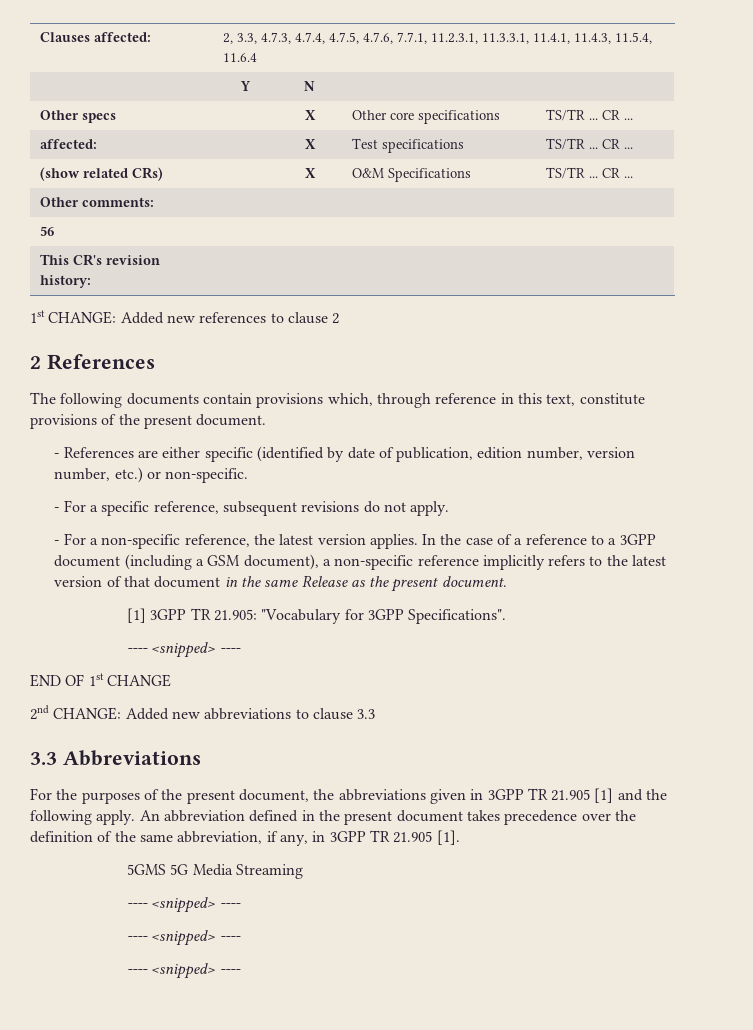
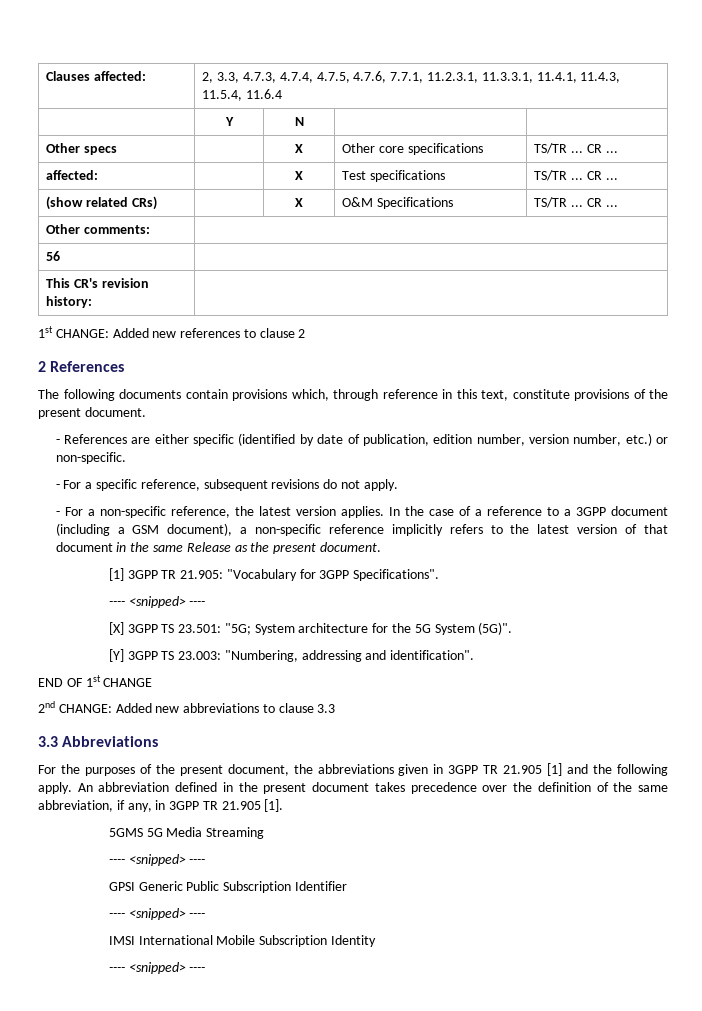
+ [X] 3GPP TS 23.501: "5G; System architecture for the 5G System (5G)".
+ [Y] 3GPP TS 23.003: "Numbering, addressing and identification".
  5GMS 5G Media Streaming
  ---- <snipped> ----
+ GPSI Generic Public Subscription Identifier
  ---- <snipped> ----
+ IMSI International Mobile Subscription Identity

